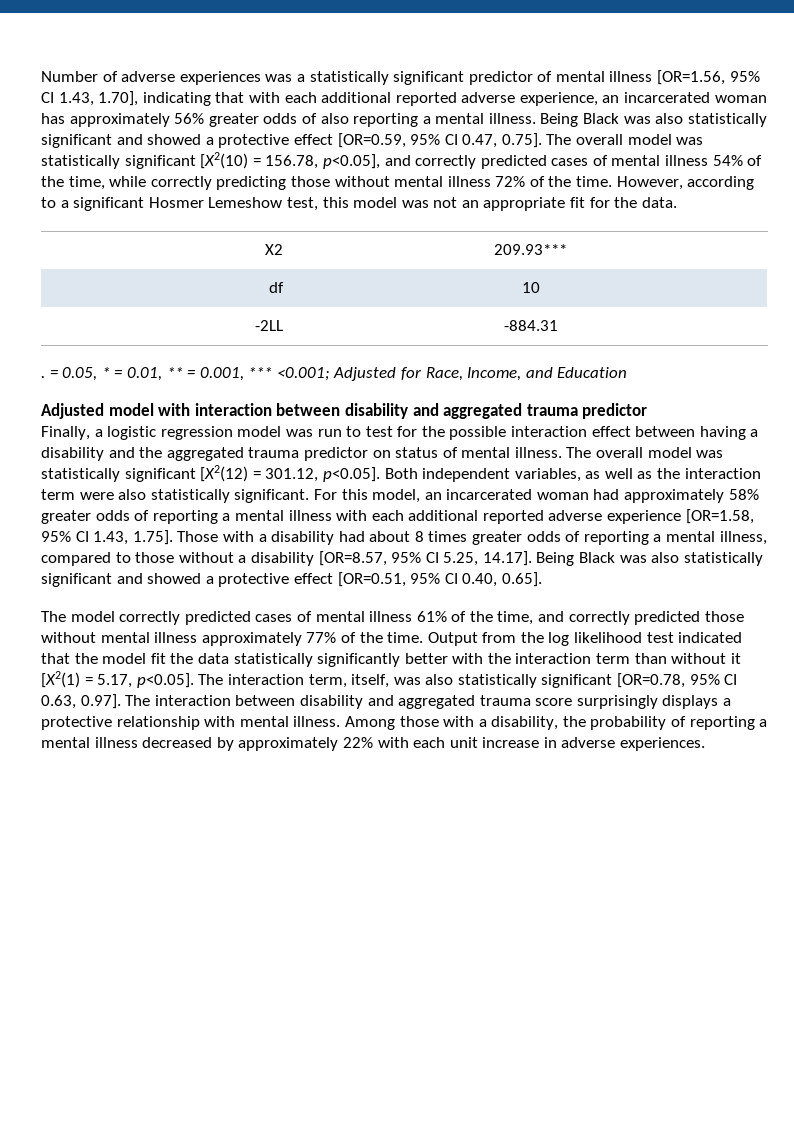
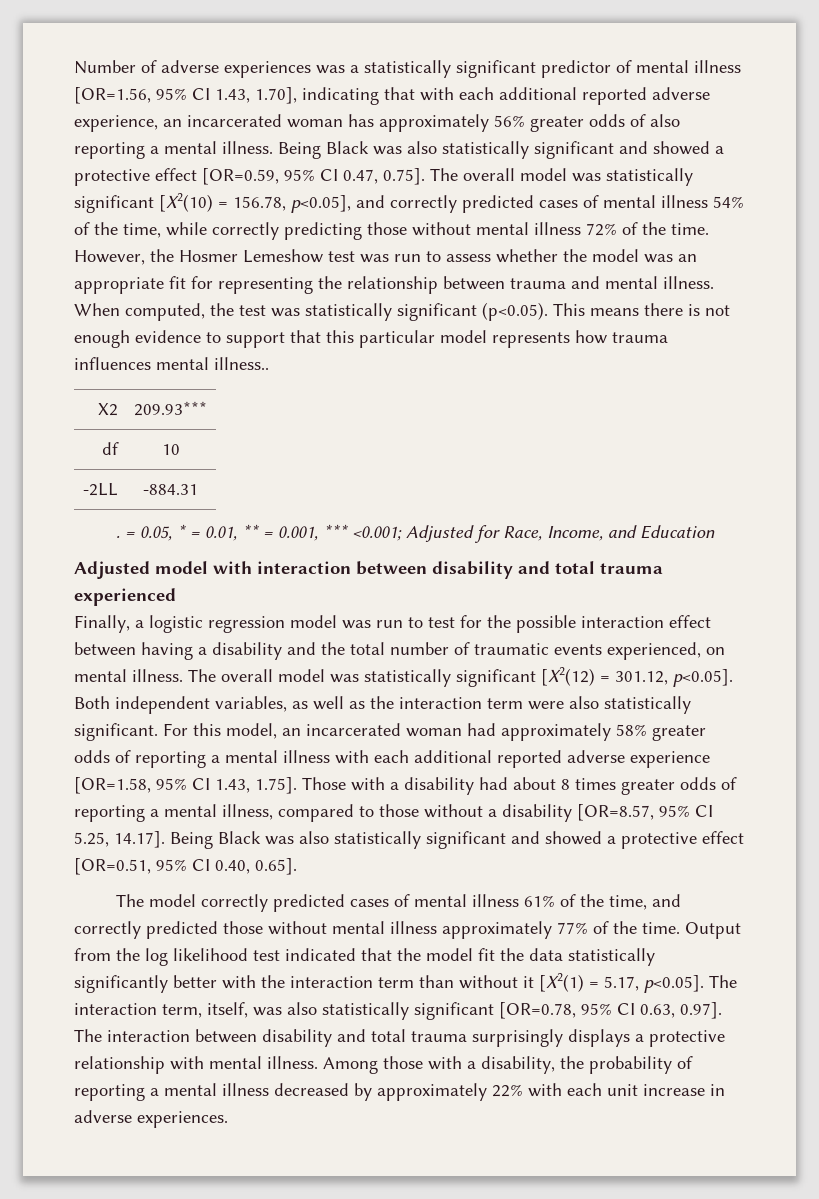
- However, according to a significant Hosmer Lemeshow test, this model was not an appropriate fit for the data.
+ However, the Hosmer Lemeshow test was run to assess whether the model was an appropriate fit for representing the relationship between trauma and mental illness. When computed, the test was statistically significant (p<0.05). This means there is not enough evidence to support that this particular model represents how trauma influences mental illness..
- Adjusted model with interaction between disability and aggregated trauma predictor
+ Adjusted model with interaction between disability and total trauma experienced
- Finally, a logistic regression model was run to test for the possible interaction effect between having a disability and the aggregated trauma predictor on status of mental illness.
+ Finally, a logistic regression model was run to test for the possible interaction effect between having a disability and the total number of traumatic events experienced, on mental illness.
- Output from the log likelihood test indicated that the model fit the data statistically significantly better with the interaction term than without it [X2(1) = 5.17, p<0.05]. The interaction term, itself, was also statistically significant [OR=0.78, 95% CI 0.63, 0.97]. The interaction between disability and aggregated trauma score surprisingly displays a protective relationship with mental illness.
+ Output from the log likelihood test indicated that the model fit the data statistically significantly better with the interaction term than without it [X2(1) = 5.17, p<0.05]. The interaction term, itself, was also statistically significant [OR=0.78, 95% CI 0.63, 0.97]. The interaction between disability and total trauma surprisingly displays a protective relationship with mental illness.

